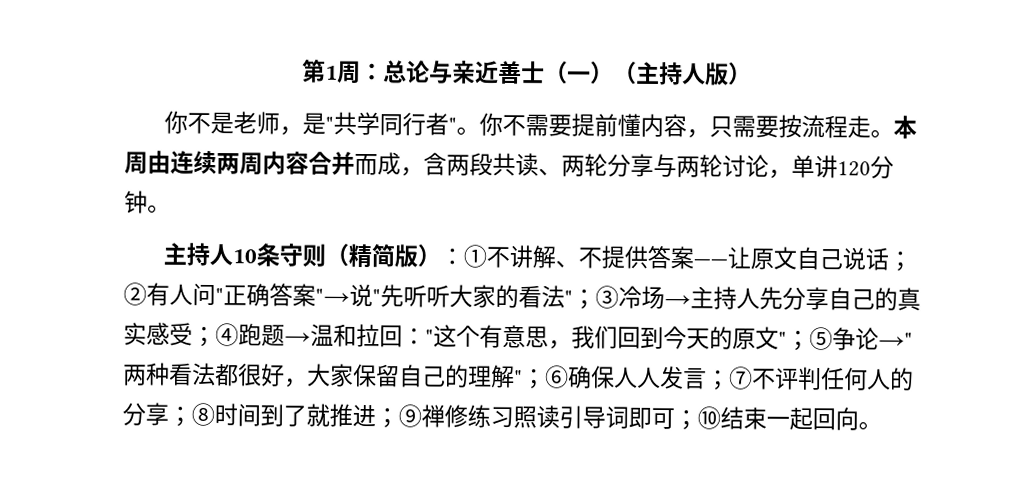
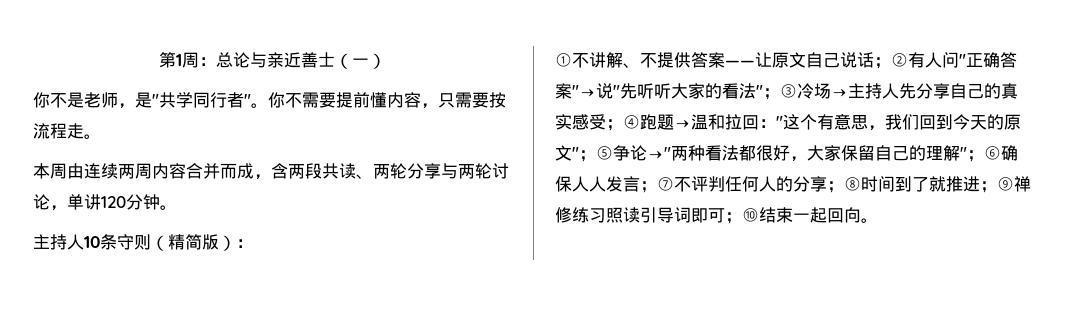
- 第1周：总论与亲近善士（一）（主持人版）
+ 第1周：总论与亲近善士（一）
- 你不需要提前懂内容，只需要按流程走。本周由连续两周内容合并而成，含两段共读、两轮分享与两轮讨论，单讲120分钟。
+ 你不需要提前懂内容，只需要按流程走。
+ 本周由连续两周内容合并而成，含两段共读、两轮分享与两轮讨论，单讲120分钟。
- 主持人10条守则（精简版）：①不讲解、不提供答案——让原文自己说话；
+ 主持人10条守则（精简版）：
+ ①不讲解、不提供答案——让原文自己说话；

